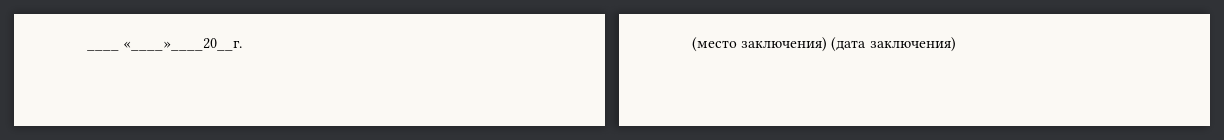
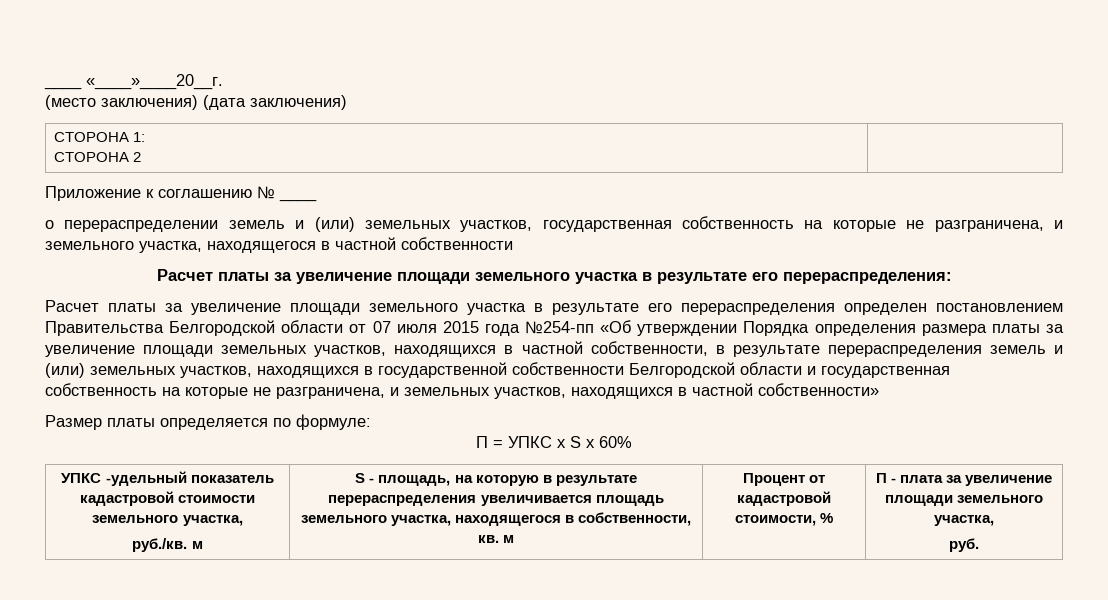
+ СТОРОНА 1:
+ СТОРОНА 2 |
+ Приложение к соглашению № ____
+ о перераспределении земель и (или) земельных участков, государственная собственность на которые не разграничена, и земельного участка, находящегося в частной собственности
+ Расчет платы за увеличение площади земельного участка в результате его перераспределения:
+ Расчет платы за увеличение площади земельного участка в результате его перераспределения определен постановлением Правительства Белгородской области от 07 июля 2015 года №254-пп «Об утверждении Порядка определения размера платы за увеличение площади земельных участков, находящихся в частной собственности, в результате перераспределения земель и (или) земельных участков, находящихся в государственной собственности Белгородской области и государственная собственность на которые не разграничена, и земельных участков, находящихся в частной собственности»
+ Размер платы определяется по формуле:
+ П = УПКС х S х 60%
+ УПКС -удельный показатель кадастровой стоимости земельного участка,
+ руб./кв. м | S - площадь, на которую в результате перераспределения увеличивается площадь земельного участка, находящегося в собственности, кв. м | Процент от кадастровой стоимости, % | П - плата за увеличение площади земельного участка,
+ руб.

